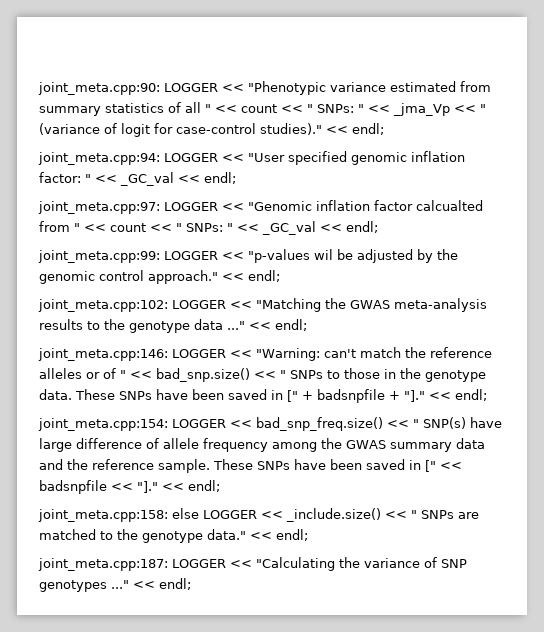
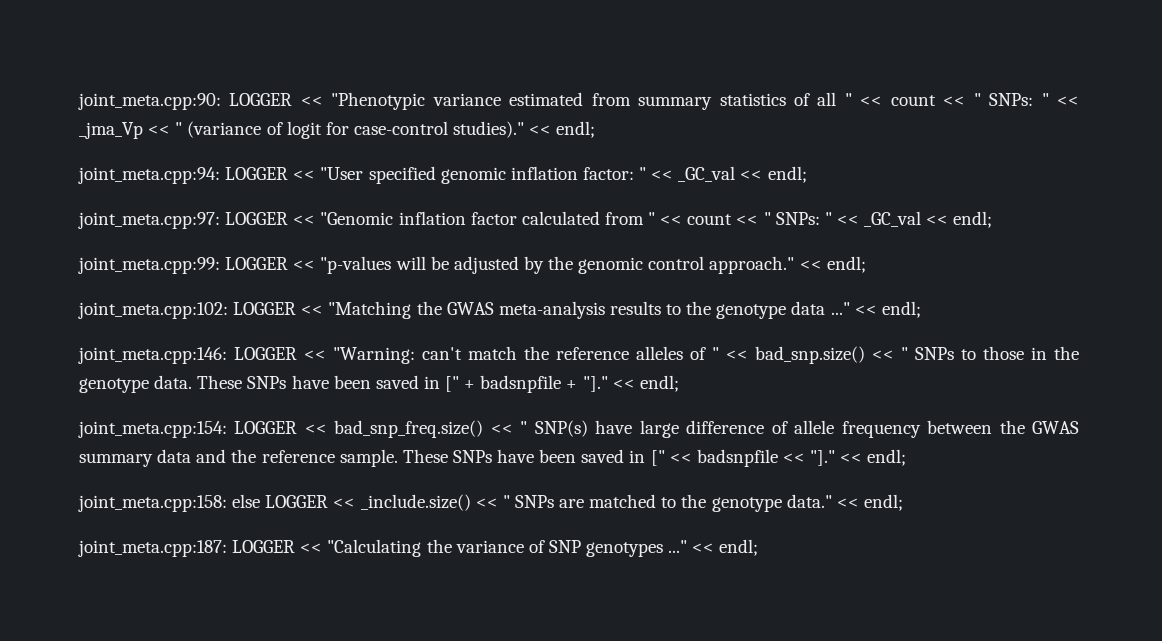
- joint_meta.cpp:97: LOGGER << "Genomic inflation factor calcualted from " << count << " SNPs: " << _GC_val << endl;
+ joint_meta.cpp:97: LOGGER << "Genomic inflation factor calculated from " << count << " SNPs: " << _GC_val << endl;
- joint_meta.cpp:99: LOGGER << "p-values wil be adjusted by the genomic control approach."
+ joint_meta.cpp:99: LOGGER << "p-values will be adjusted by the genomic control approach."
- joint_meta.cpp:146: LOGGER << "Warning: can't match the reference alleles or of " << bad_snp.size() << " SNPs to those in the genotype data.
+ joint_meta.cpp:146: LOGGER << "Warning: can't match the reference alleles of " << bad_snp.size() << " SNPs to those in the genotype data.
- joint_meta.cpp:154: LOGGER << bad_snp_freq.size() << " SNP(s) have large difference of allele frequency among the GWAS summary data and the reference sample.
+ joint_meta.cpp:154: LOGGER << bad_snp_freq.size() << " SNP(s) have large difference of allele frequency between the GWAS summary data and the reference sample.

